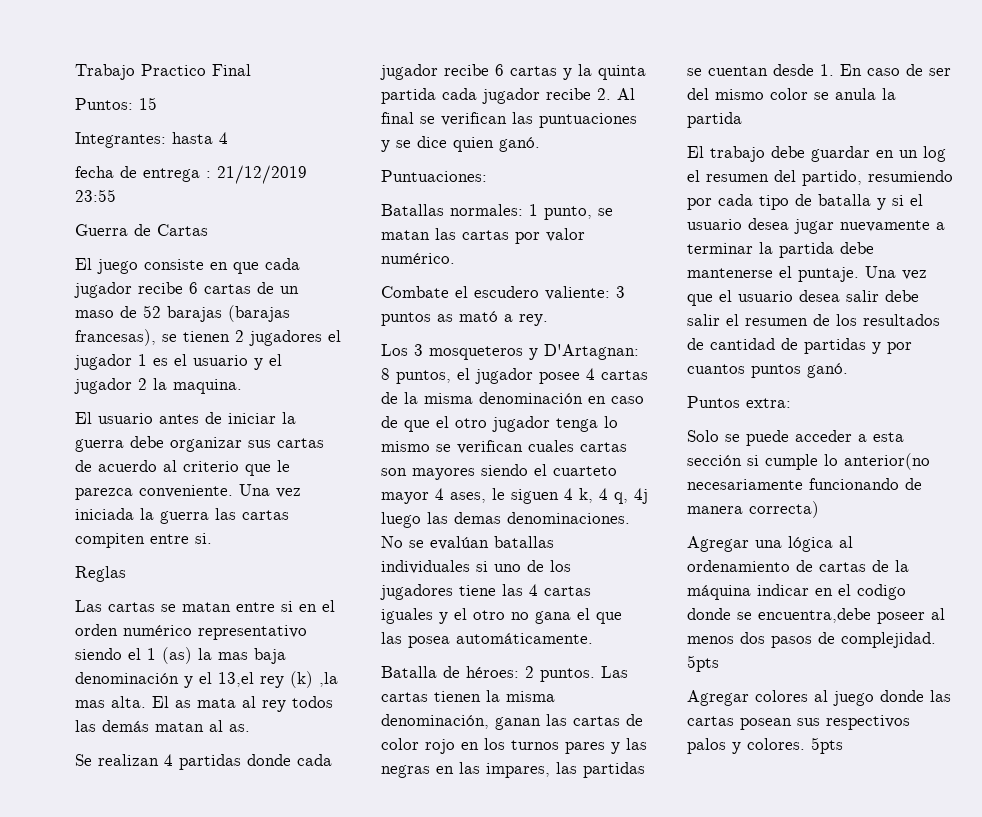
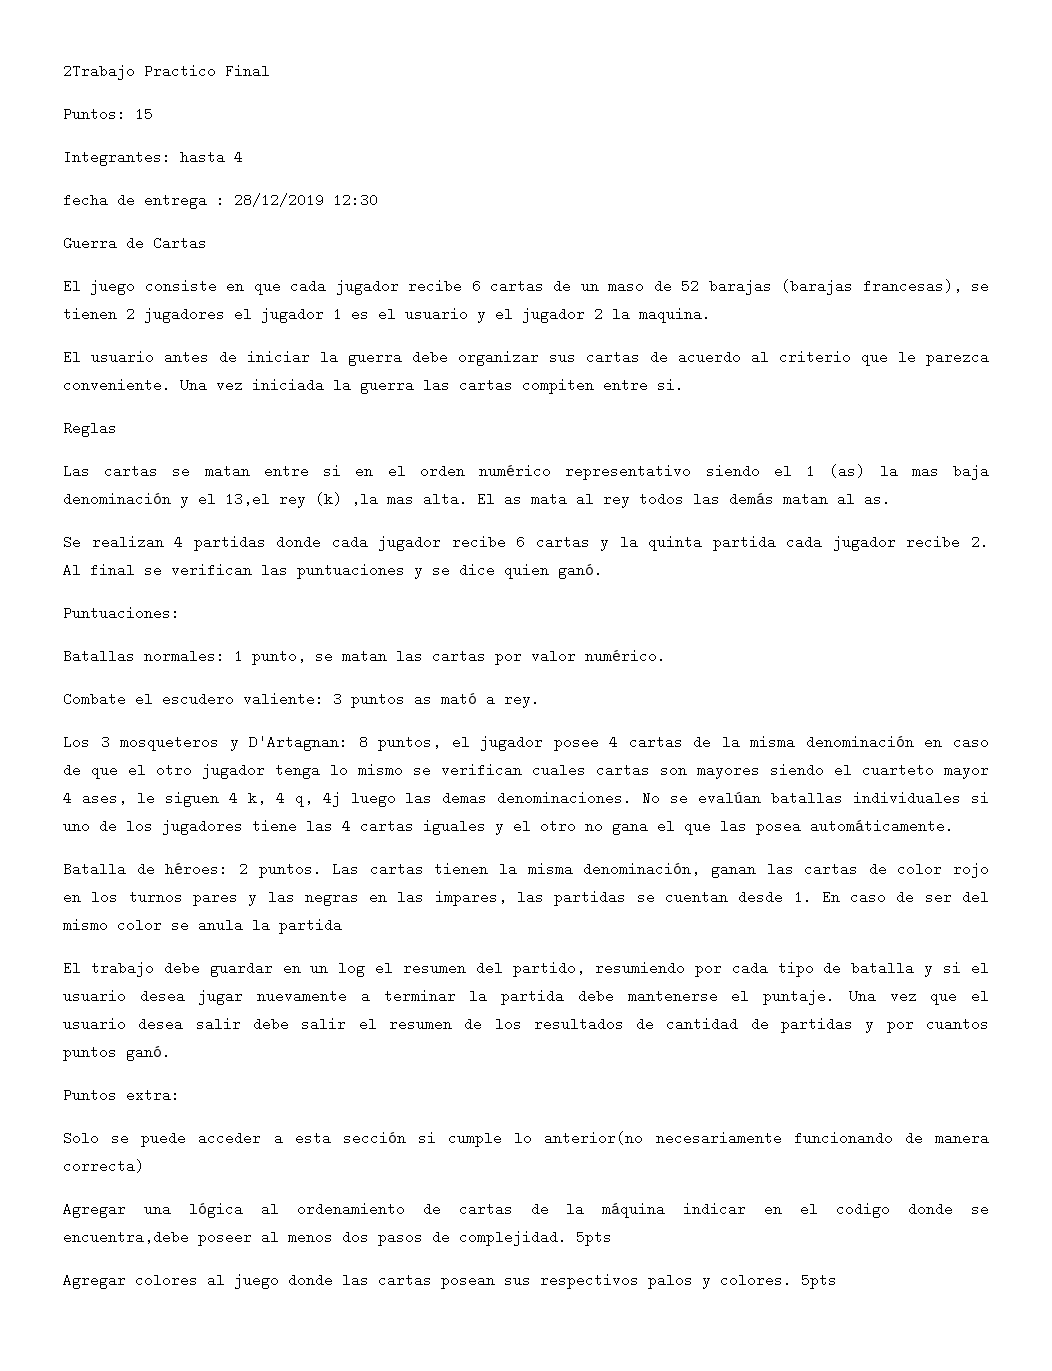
- Trabajo Practico Final
+ 2Trabajo Practico Final
- fecha de entrega : 21/12/2019 23:55
+ fecha de entrega : 28/12/2019 12:30

